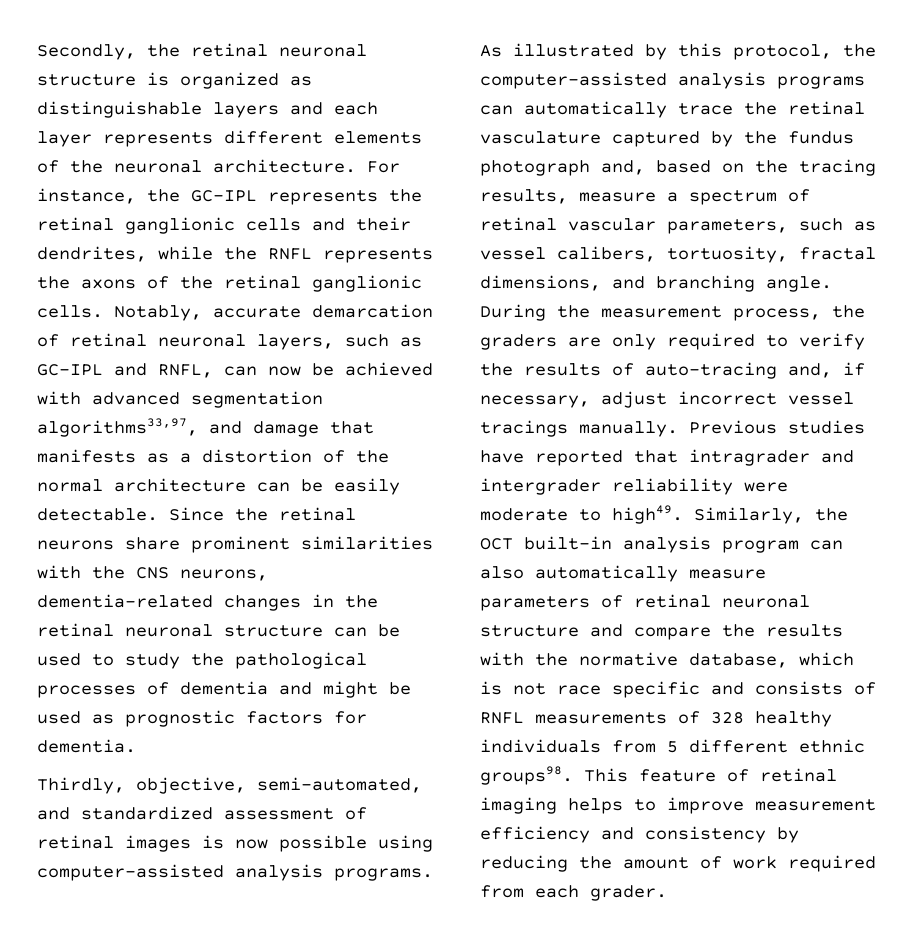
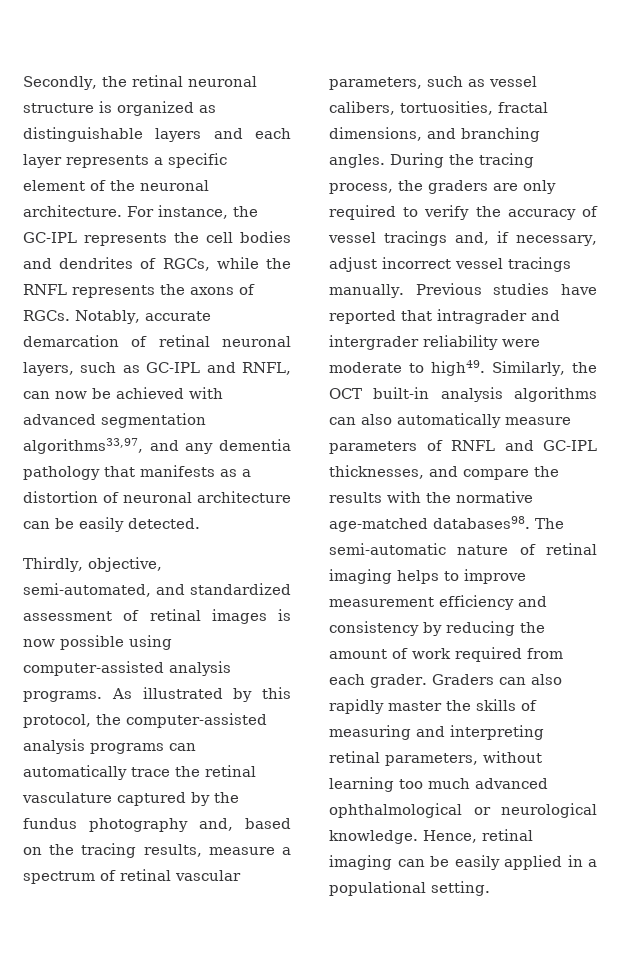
- Secondly, the retinal neuronal structure is organized as distinguishable layers and each layer represents different elements of the neuronal architecture.
+ Secondly, the retinal neuronal structure is organized as distinguishable layers and each layer represents a specific element of the neuronal architecture.
- For instance, the GC-IPL represents the retinal ganglionic cells and their dendrites, while the RNFL represents the axons of the retinal ganglionic cells.
+ For instance, the GC-IPL represents the cell bodies and dendrites of RGCs, while the RNFL represents the axons of RGCs.
- Notably, accurate demarcation of retinal neuronal layers, such as GC-IPL and RNFL, can now be achieved with advanced segmentation algorithms33,97, and damage that manifests as a distortion of the normal architecture can be easily detectable. Since the retinal neurons share prominent similarities with the CNS neurons, dementia-related changes in the retinal neuronal structure can be used to study the pathological processes of dementia and might be used as prognostic factors for dementia.
+ Notably, accurate demarcation of retinal neuronal layers, such as GC-IPL and RNFL, can now be achieved with advanced segmentation algorithms33,97, and any dementia pathology that manifests as a distortion of neuronal architecture can be easily detected.
- As illustrated by this protocol, the computer-assisted analysis programs can automatically trace the retinal vasculature captured by the fundus photograph and, based on the tracing results, measure a spectrum of retinal vascular parameters, such as vessel calibers, tortuosity, fractal dimensions, and branching angle.
+ As illustrated by this protocol, the computer-assisted analysis programs can automatically trace the retinal vasculature captured by the fundus photography and, based on the tracing results, measure a spectrum of retinal vascular parameters, such as vessel calibers, tortuosities, fractal dimensions, and branching angles.
- During the measurement process, the graders are only required to verify the results of auto-tracing and, if necessary, adjust incorrect vessel tracings manually.
+ During the tracing process, the graders are only required to verify the accuracy of vessel tracings and, if necessary, adjust incorrect vessel tracings manually.
- Similarly, the OCT built-in analysis program can also automatically measure parameters of retinal neuronal structure and compare the results with the normative database, which is not race specific and consists of RNFL measurements of 328 healthy individuals from 5 different ethnic groups98. This feature of retinal imaging helps to improve measurement efficiency and consistency by reducing the amount of work required from each grader.
+ Similarly, the OCT built-in analysis algorithms can also automatically measure parameters of RNFL and GC-IPL thicknesses, and compare the results with the normative age-matched databases98. The semi-automatic nature of retinal imaging helps to improve measurement efficiency and consistency by reducing the amount of work required from each grader.
+ Graders can also rapidly master the skills of measuring and interpreting retinal parameters, without learning too much advanced ophthalmological or neurological knowledge. Hence, retinal imaging can be easily applied in a populational setting.

